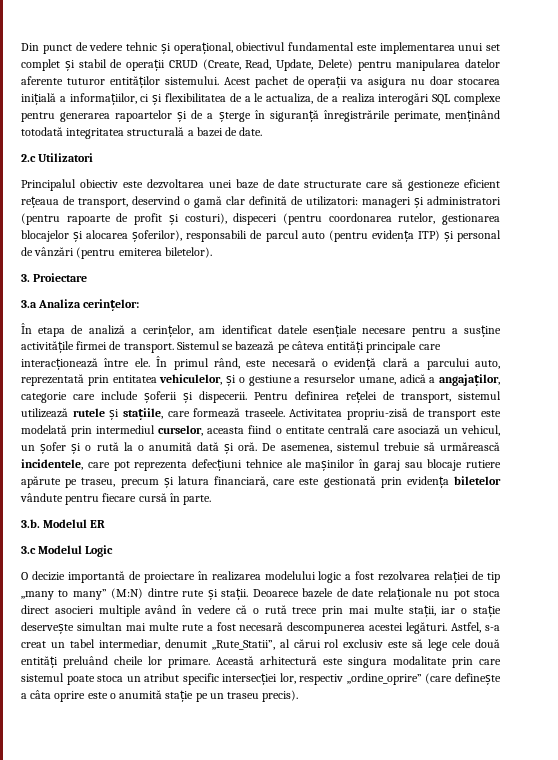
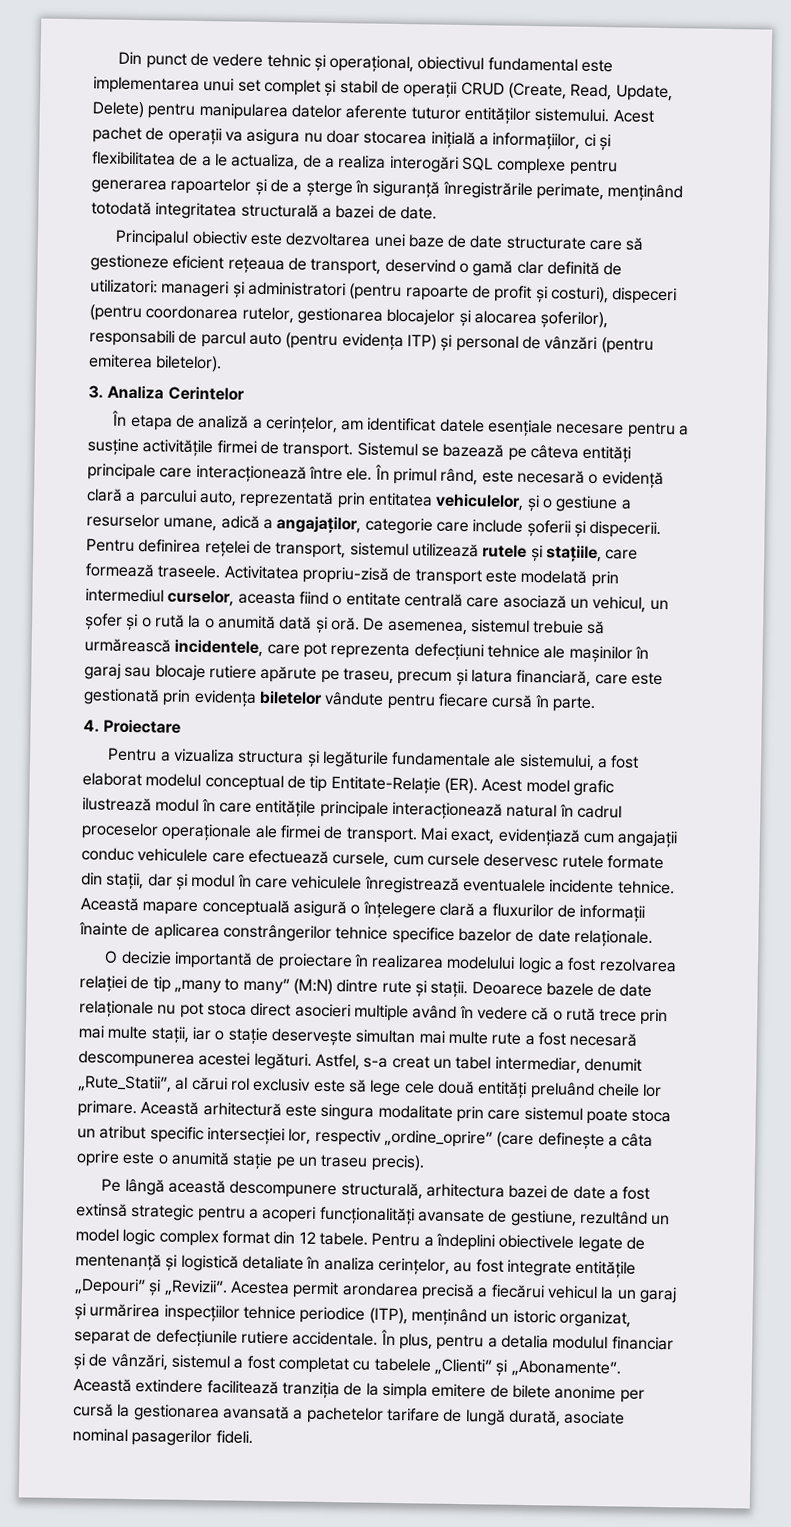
- 2.c Utilizatori
- 3. Proiectare
- 3.a Analiza cerințelor:
+ 3. Analiza Cerintelor
- 3.b. Modelul ER
- 3.c Modelul Logic
+ 4. Proiectare
+ Pentru a vizualiza structura și legăturile fundamentale ale sistemului, a fost elaborat modelul conceptual de tip Entitate-Relație (ER). Acest model grafic ilustrează modul în care entitățile principale interacționează natural în cadrul proceselor operaționale ale firmei de transport. Mai exact, evidențiază cum angajații conduc vehiculele care efectuează cursele, cum cursele deservesc rutele formate din stații, dar și modul în care vehiculele înregistrează eventualele incidente tehnice. Această mapare conceptuală asigură o înțelegere clară a fluxurilor de informații înainte de aplicarea constrângerilor tehnice specifice bazelor de date relaționale.
+ Pe lângă această descompunere structurală, arhitectura bazei de date a fost extinsă strategic pentru a acoperi funcționalități avansate de gestiune, rezultând un model logic complex format din 12 tabele. Pentru a îndeplini obiectivele legate de mentenanță și logistică detaliate în analiza cerințelor, au fost integrate entitățile „Depouri” și „Revizii”. Acestea permit arondarea precisă a fiecărui vehicul la un garaj și urmărirea inspecțiilor tehnice periodice (ITP), menținând un istoric organizat, separat de defecțiunile rutiere accidentale. În plus, pentru a detalia modulul financiar și de vânzări, sistemul a fost completat cu tabelele „Clienti” și „Abonamente”. Această extindere facilitează tranziția de la simpla emitere de bilete anonime per cursă la gestionarea avansată a pachetelor tarifare de lungă durată, asociate nominal pasagerilor fideli.

